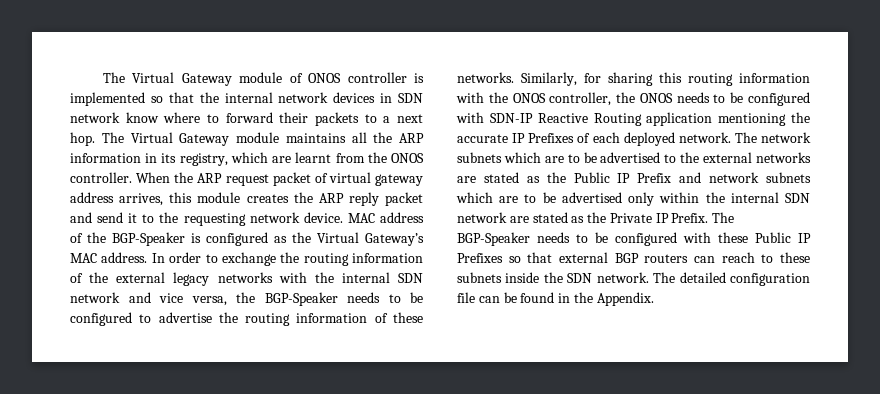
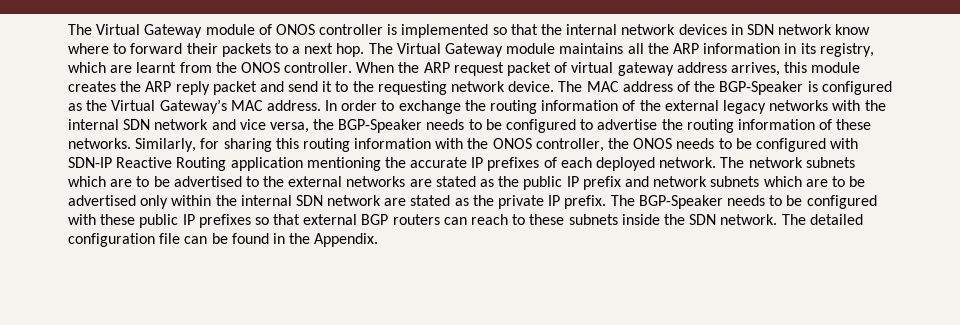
- MAC address of the BGP-Speaker is configured as the Virtual Gateway’s MAC address.
+ The MAC address of the BGP-Speaker is configured as the Virtual Gateway’s MAC address.
- Similarly, for sharing this routing information with the ONOS controller, the ONOS needs to be configured with SDN-IP Reactive Routing application mentioning the accurate IP Prefixes of each deployed network.
+ Similarly, for sharing this routing information with the ONOS controller, the ONOS needs to be configured with SDN-IP Reactive Routing application mentioning the accurate IP prefixes of each deployed network.
- The network subnets which are to be advertised to the external networks are stated as the Public IP Prefix and network subnets which are to be advertised only within the internal SDN network are stated as the Private IP Prefix.
+ The network subnets which are to be advertised to the external networks are stated as the public IP prefix and network subnets which are to be advertised only within the internal SDN network are stated as the private IP prefix.
- The BGP-Speaker needs to be configured with these Public IP Prefixes so that external BGP routers can reach to these subnets inside the SDN network.
+ The BGP-Speaker needs to be configured with these public IP prefixes so that external BGP routers can reach to these subnets inside the SDN network.

